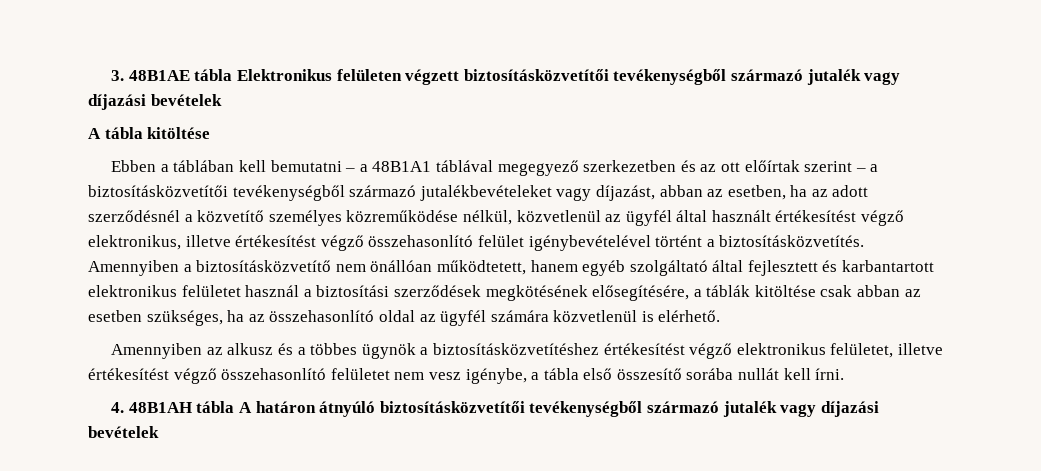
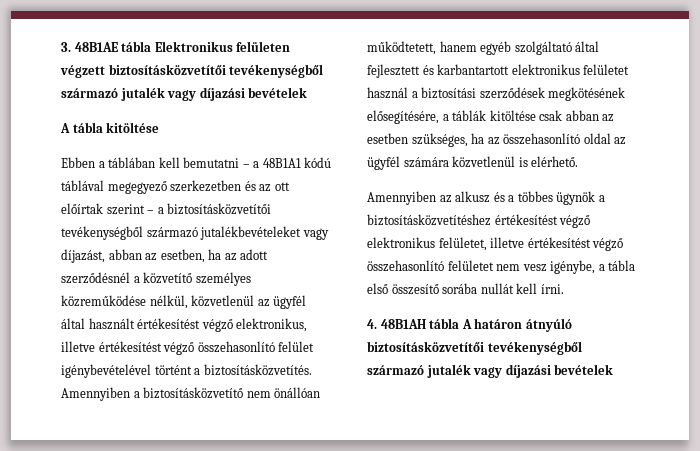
- Ebben a táblában kell bemutatni – a 48B1A1 táblával megegyező szerkezetben és az ott előírtak szerint – a biztosításközvetítői tevékenységből származó jutalékbevételeket vagy díjazást, abban az esetben, ha az adott szerződésnél a közvetítő személyes közreműködése nélkül, közvetlenül az ügyfél által használt értékesítést végző elektronikus, illetve értékesítést végző összehasonlító felület igénybevételével történt a biztosításközvetítés.
+ Ebben a táblában kell bemutatni – a 48B1A1 kódú táblával megegyező szerkezetben és az ott előírtak szerint – a biztosításközvetítői tevékenységből származó jutalékbevételeket vagy díjazást, abban az esetben, ha az adott szerződésnél a közvetítő személyes közreműködése nélkül, közvetlenül az ügyfél által használt értékesítést végző elektronikus, illetve értékesítést végző összehasonlító felület igénybevételével történt a biztosításközvetítés.

